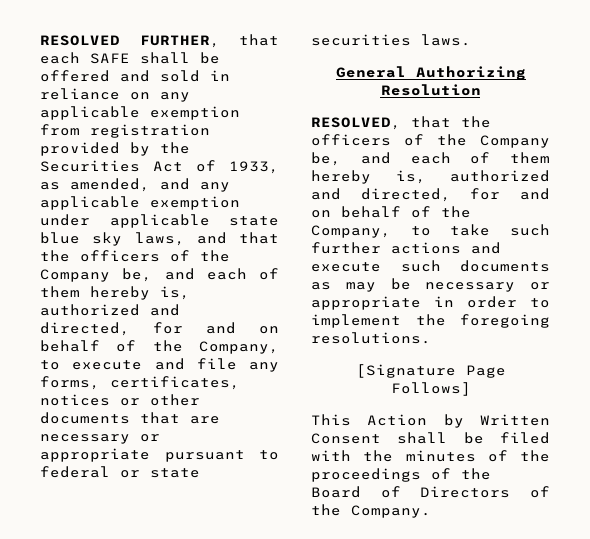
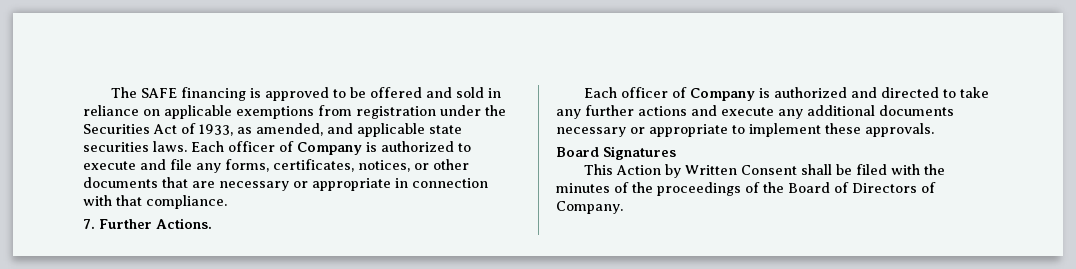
- RESOLVED FURTHER, that each SAFE shall be offered and sold in reliance on any applicable exemption from registration provided by the Securities Act of 1933, as amended, and any applicable exemption under applicable state blue sky laws, and that the officers of the Company be, and each of them hereby is, authorized and directed, for and on behalf of the Company, to execute and file any forms, certificates, notices or other documents that are necessary or appropriate pursuant to federal or state securities laws.
- General Authorizing Resolution
- RESOLVED, that the officers of the Company be, and each of them hereby is, authorized and directed, for and on behalf of the Company, to take such further actions and execute such documents as may be necessary or appropriate in order to implement the foregoing resolutions.
- [Signature Page Follows]
+ The SAFE financing is approved to be offered and sold in reliance on applicable exemptions from registration under the Securities Act of 1933, as amended, and applicable state securities laws. Each officer of Company is authorized to execute and file any forms, certificates, notices, or other documents that are necessary or appropriate in connection with that compliance.
+ 7. Further Actions.
+ Each officer of Company is authorized and directed to take any further actions and execute any additional documents necessary or appropriate to implement these approvals.
+ Board Signatures
- This Action by Written Consent shall be filed with the minutes of the proceedings of the Board of Directors of the Company.
+ This Action by Written Consent shall be filed with the minutes of the proceedings of the Board of Directors of Company.

